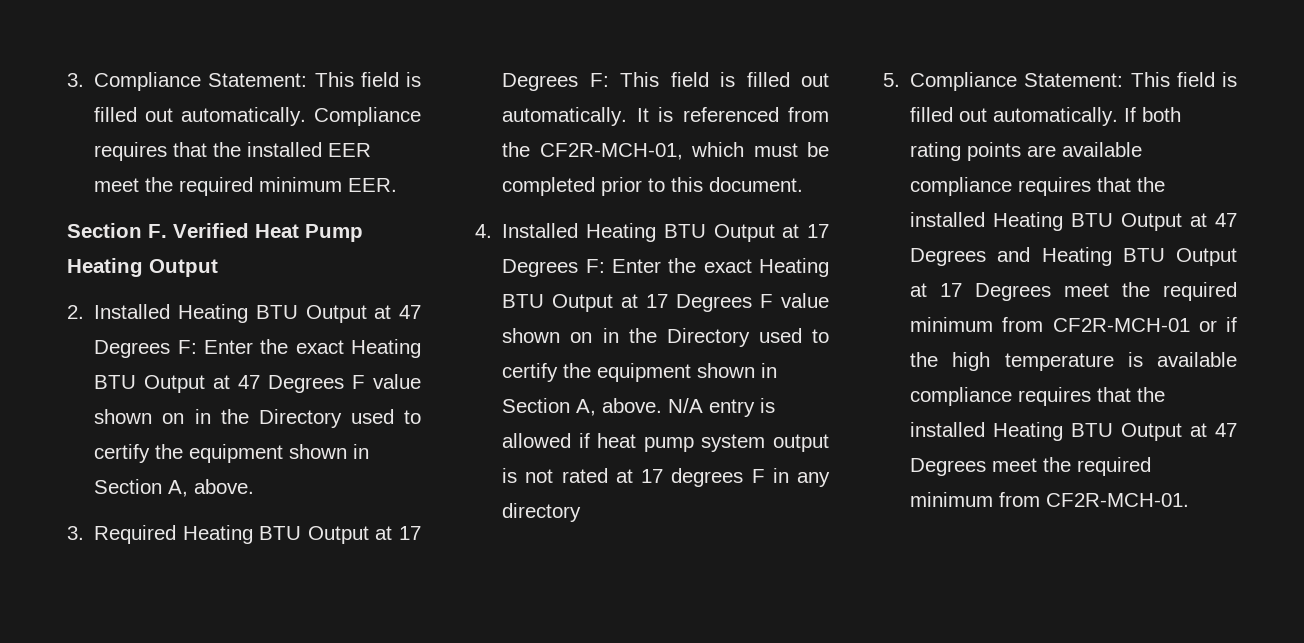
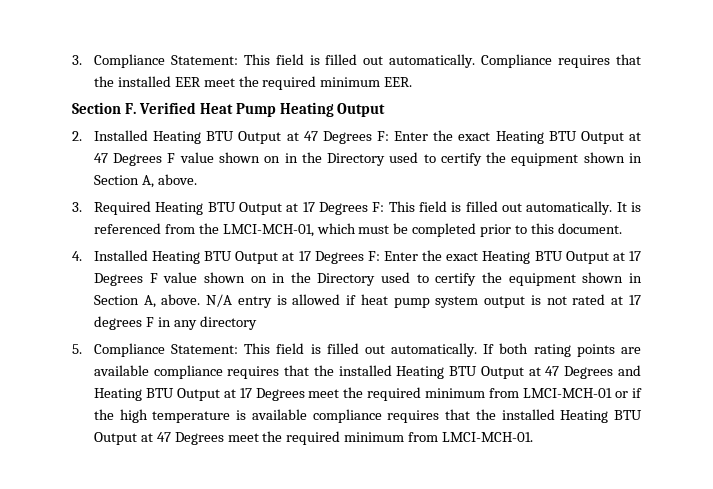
- It is referenced from the CF2R-MCH-01, which must be completed prior to this document.
+ It is referenced from the LMCI-MCH-01, which must be completed prior to this document.
- If both rating points are available compliance requires that the installed Heating BTU Output at 47 Degrees and Heating BTU Output at 17 Degrees meet the required minimum from CF2R-MCH-01 or if the high temperature is available compliance requires that the installed Heating BTU Output at 47 Degrees meet the required minimum from CF2R-MCH-01.
+ If both rating points are available compliance requires that the installed Heating BTU Output at 47 Degrees and Heating BTU Output at 17 Degrees meet the required minimum from LMCI-MCH-01 or if the high temperature is available compliance requires that the installed Heating BTU Output at 47 Degrees meet the required minimum from LMCI-MCH-01.

